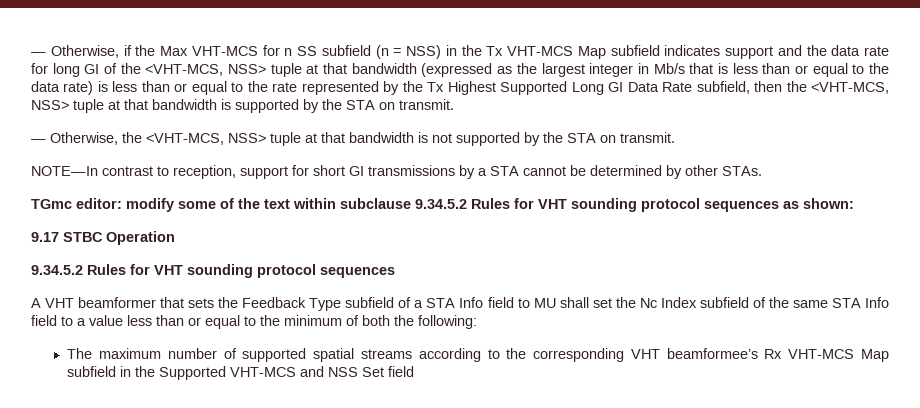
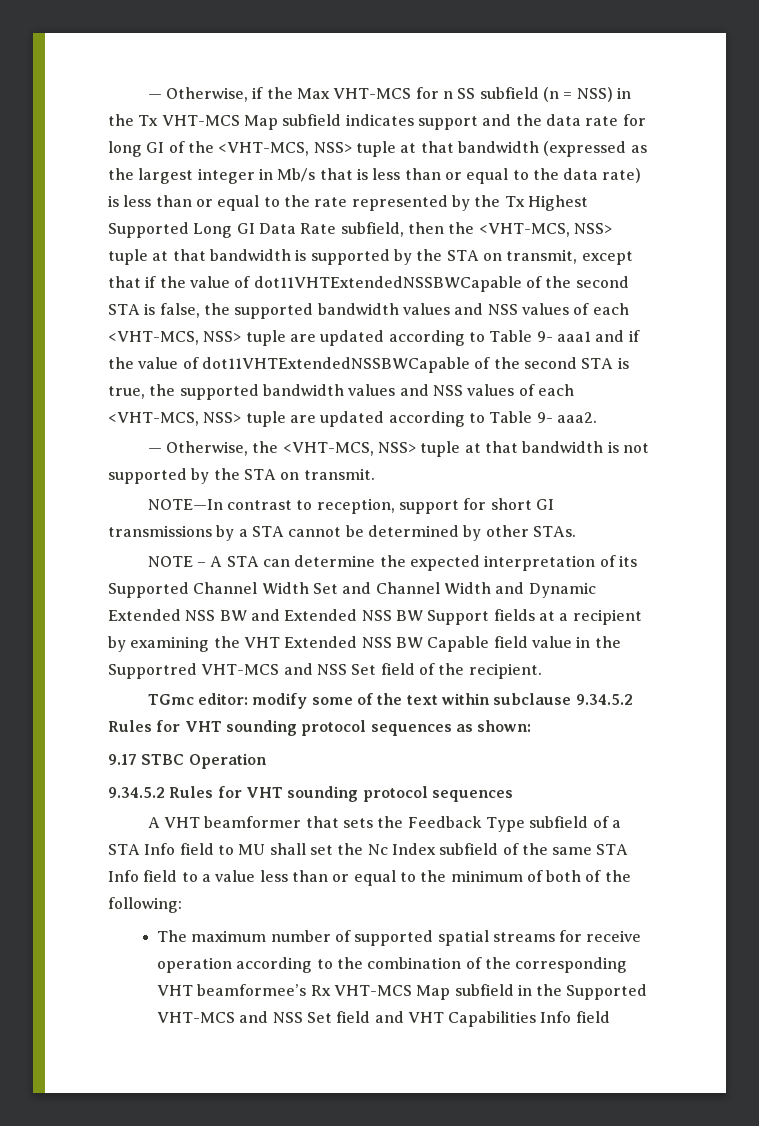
- — Otherwise, if the Max VHT-MCS for n SS subfield (n = NSS) in the Tx VHT-MCS Map subfield indicates support and the data rate for long GI of the <VHT-MCS, NSS> tuple at that bandwidth (expressed as the largest integer in Mb/s that is less than or equal to the data rate) is less than or equal to the rate represented by the Tx Highest Supported Long GI Data Rate subfield, then the <VHT-MCS, NSS> tuple at that bandwidth is supported by the STA on transmit.
+ — Otherwise, if the Max VHT-MCS for n SS subfield (n = NSS) in the Tx VHT-MCS Map subfield indicates support and the data rate for long GI of the <VHT-MCS, NSS> tuple at that bandwidth (expressed as the largest integer in Mb/s that is less than or equal to the data rate) is less than or equal to the rate represented by the Tx Highest Supported Long GI Data Rate subfield, then the <VHT-MCS, NSS> tuple at that bandwidth is supported by the STA on transmit, except that if the value of dot11VHTExtendedNSSBWCapable of the second STA is false, the supported bandwidth values and NSS values of each <VHT-MCS, NSS> tuple are updated according to Table 9- aaa1 and if the value of dot11VHTExtendedNSSBWCapable of the second STA is true, the supported bandwidth values and NSS values of each <VHT-MCS, NSS> tuple are updated according to Table 9- aaa2.
+ NOTE – A STA can determine the expected interpretation of its Supported Channel Width Set and Channel Width and Dynamic Extended NSS BW and Extended NSS BW Support fields at a recipient by examining the VHT Extended NSS BW Capable field value in the Supportred VHT-MCS and NSS Set field of the recipient.
- A VHT beamformer that sets the Feedback Type subfield of a STA Info field to MU shall set the Nc Index subfield of the same STA Info field to a value less than or equal to the minimum of both the following:
+ A VHT beamformer that sets the Feedback Type subfield of a STA Info field to MU shall set the Nc Index subfield of the same STA Info field to a value less than or equal to the minimum of both of the following:
- The maximum number of supported spatial streams according to the corresponding VHT beamformee’s Rx VHT-MCS Map subfield in the Supported VHT-MCS and NSS Set field
+ The maximum number of supported spatial streams for receive operation according to the combination of the corresponding VHT beamformee’s Rx VHT-MCS Map subfield in the Supported VHT-MCS and NSS Set field and VHT Capabilities Info field

